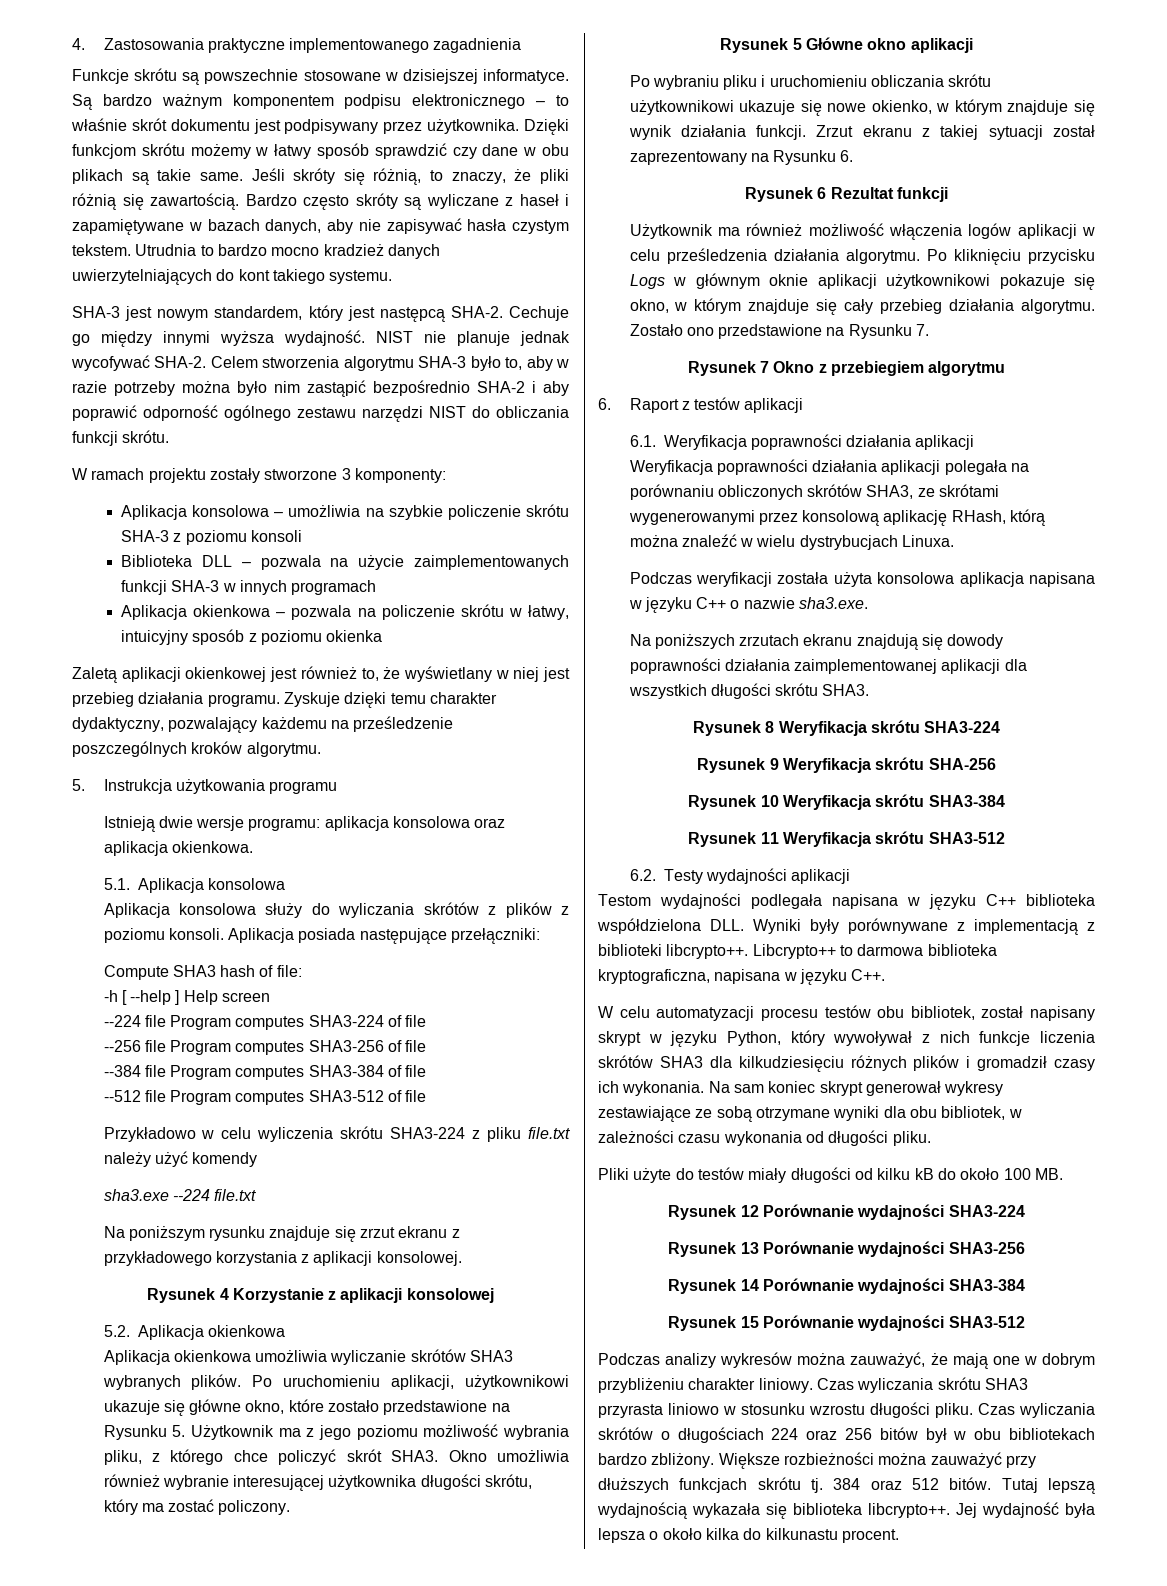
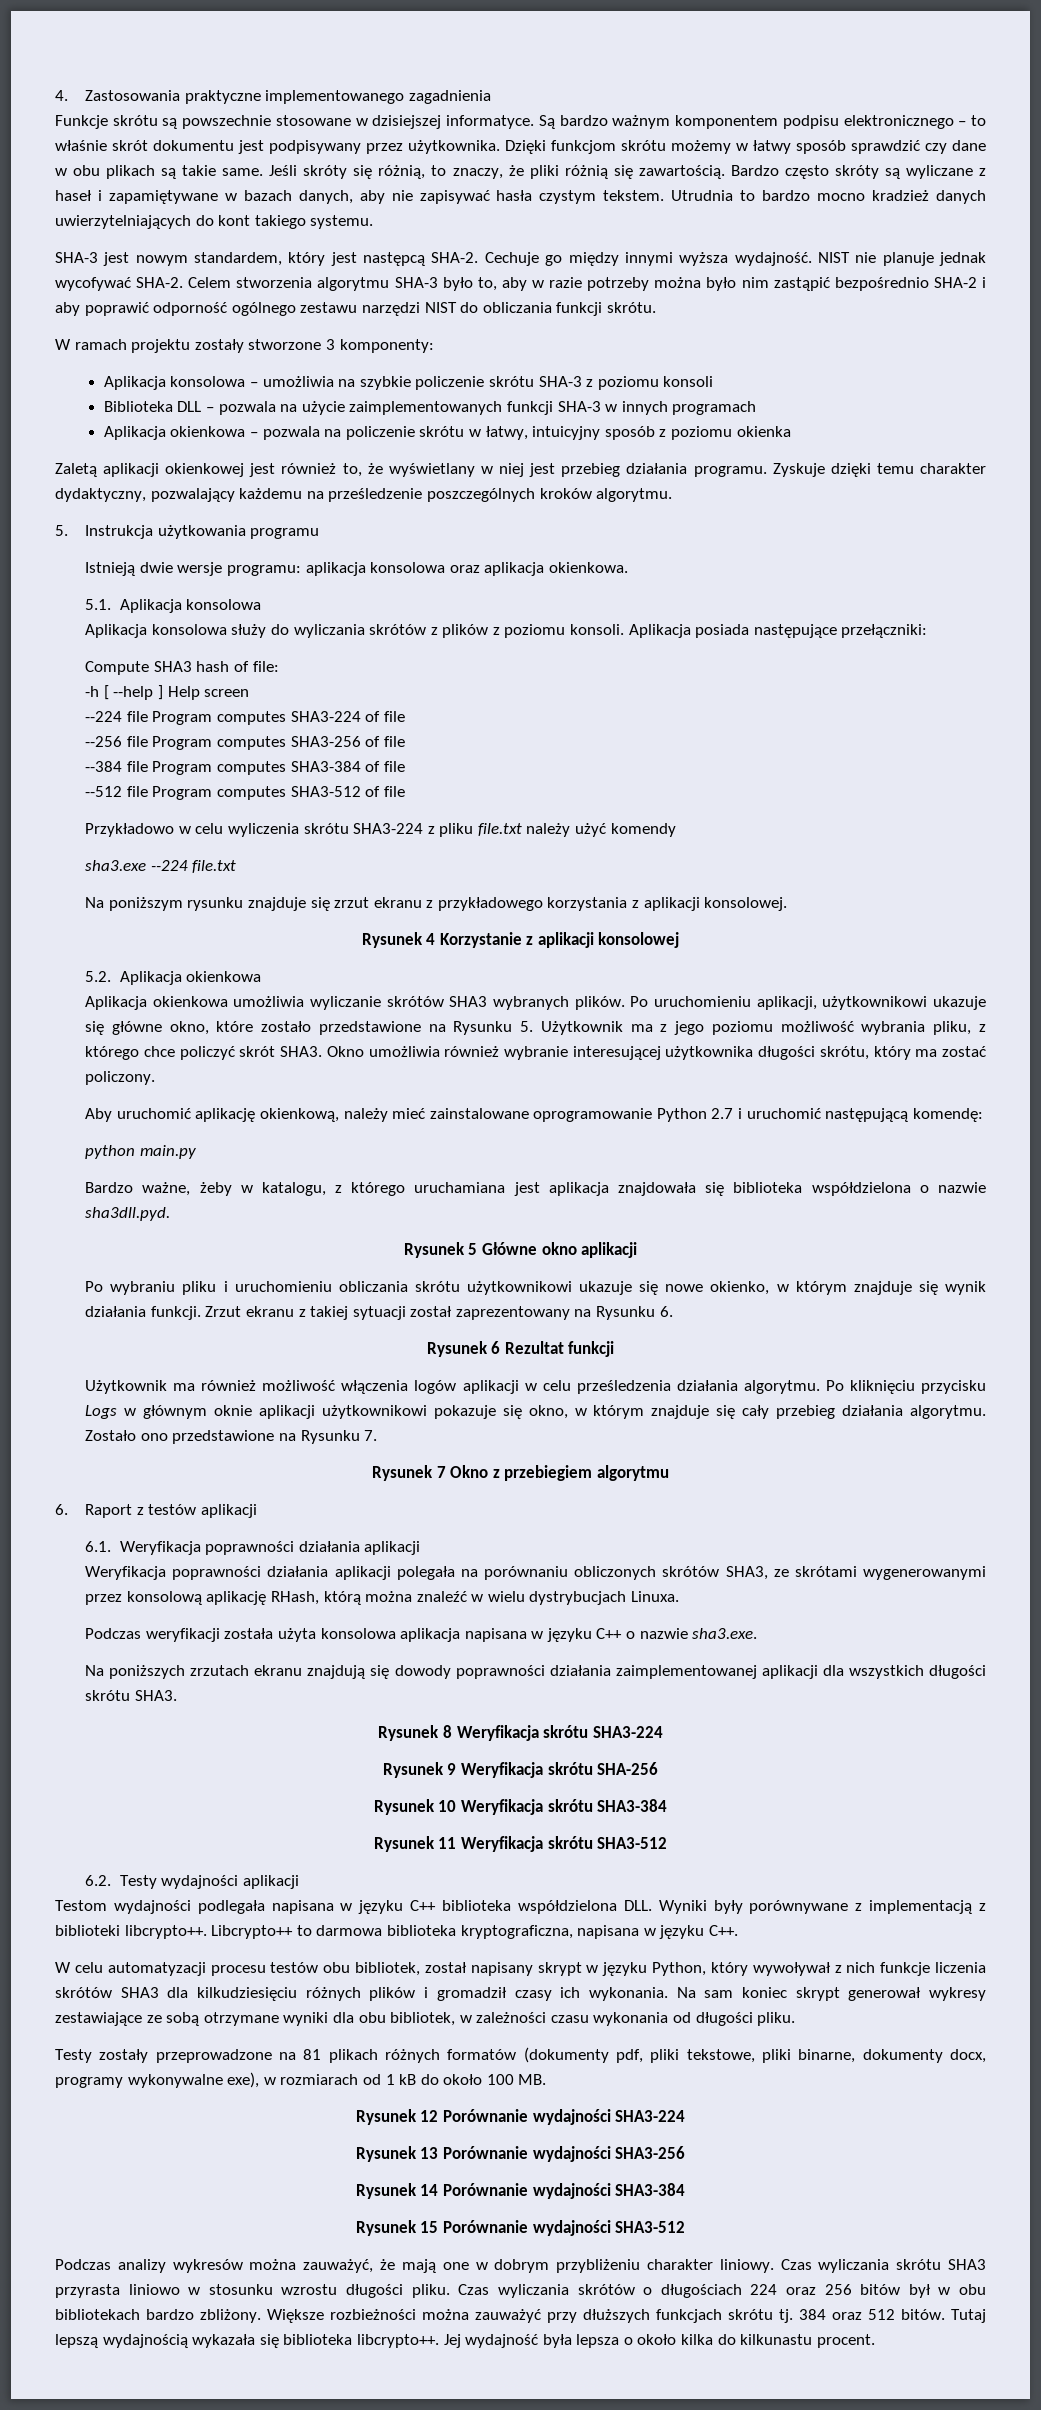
+ Aby uruchomić aplikację okienkową, należy mieć zainstalowane oprogramowanie Python 2.7 i uruchomić następującą komendę:
+ python main.py
+ Bardzo ważne, żeby w katalogu, z którego uruchamiana jest aplikacja znajdowała się biblioteka współdzielona o nazwie sha3dll.pyd.
- Pliki użyte do testów miały długości od kilku kB do około 100 MB.
+ Testy zostały przeprowadzone na 81 plikach różnych formatów (dokumenty pdf, pliki tekstowe, pliki binarne, dokumenty docx, programy wykonywalne exe), w rozmiarach od 1 kB do około 100 MB.

